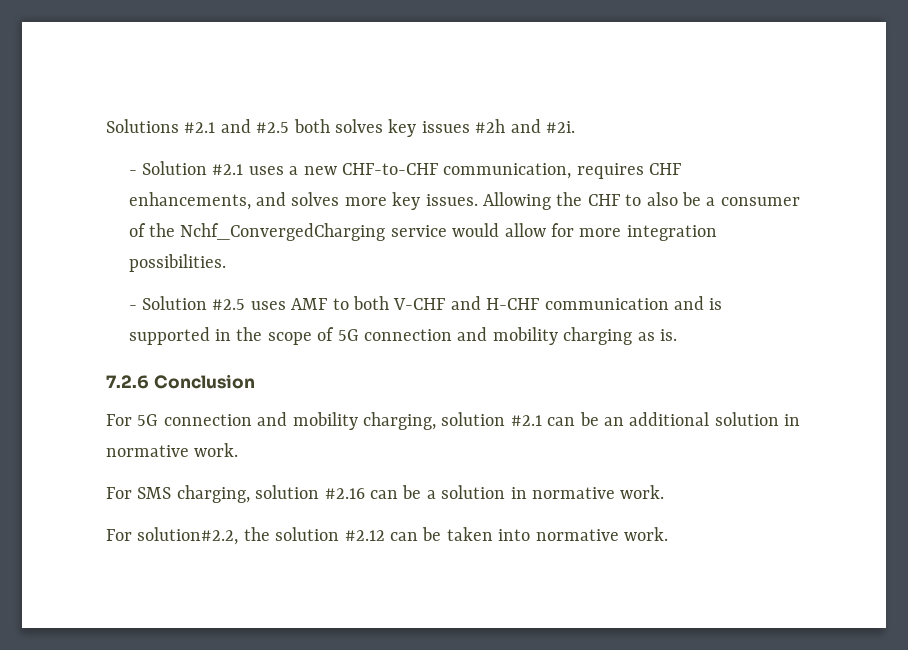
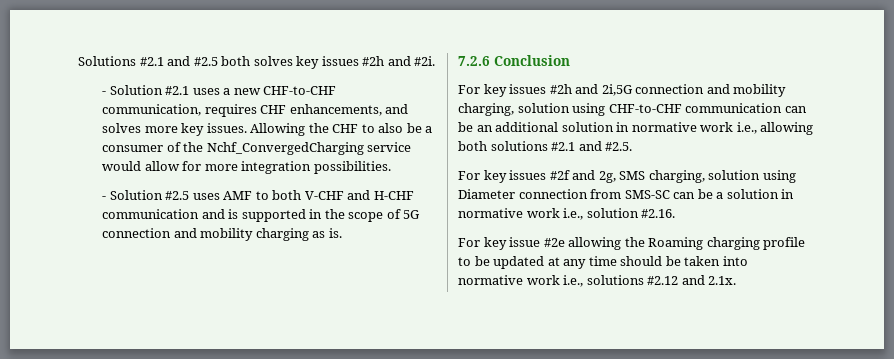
- For 5G connection and mobility charging, solution #2.1 can be an additional solution in normative work.
- For SMS charging, solution #2.16 can be a solution in normative work.
- For solution#2.2, the solution #2.12 can be taken into normative work.
+ For key issues #2h and 2i,5G connection and mobility charging, solution using CHF-to-CHF communication can be an additional solution in normative work i.e., allowing both solutions #2.1 and #2.5.
+ For key issues #2f and 2g, SMS charging, solution using Diameter connection from SMS-SC can be a solution in normative work i.e., solution #2.16.
+ For key issue #2e allowing the Roaming charging profile to be updated at any time should be taken into normative work i.e., solutions #2.12 and 2.1x.

